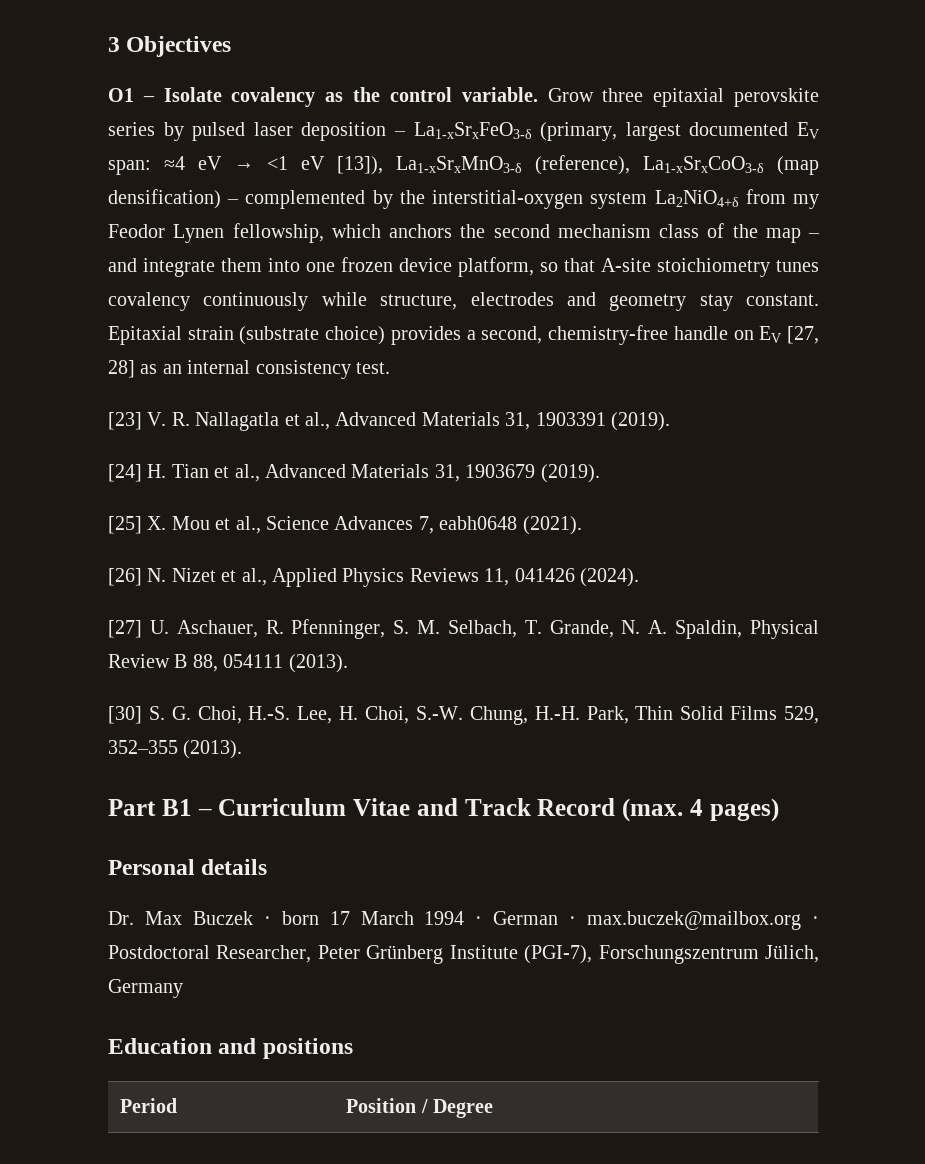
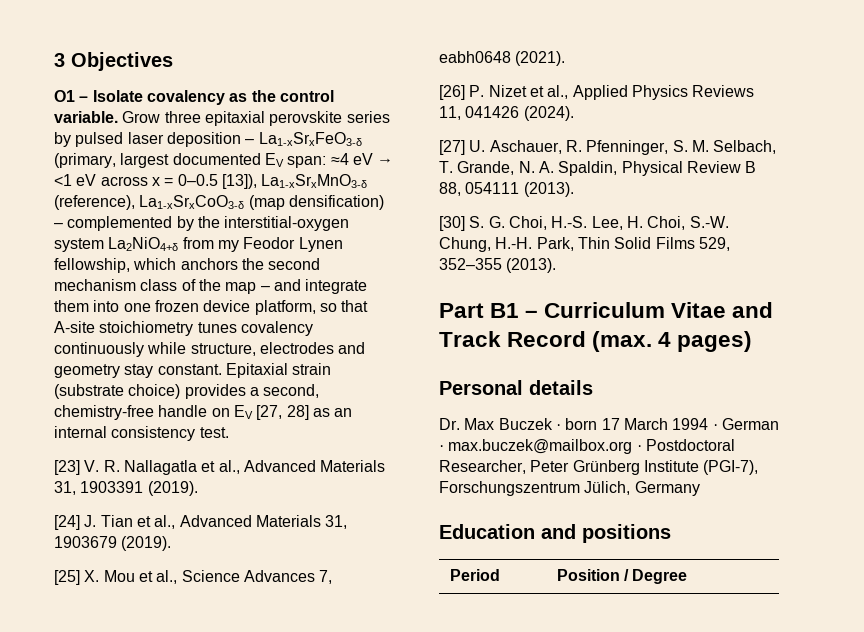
- ≈4 eV → <1 eV [13]), La1-xSrxMnO3-δ (reference), La1-xSrxCoO3-δ (map densification) – complemented by the interstitial-oxygen system La2NiO4+δ from my Feodor Lynen fellowship, which anchors the second mechanism class of the map – and integrate them into one frozen device platform, so that A-site stoichiometry tunes covalency continuously while structure, electrodes and geometry stay constant.
+ ≈4 eV → <1 eV across x = 0–0.5 [13]), La1-xSrxMnO3-δ (reference), La1-xSrxCoO3-δ (map densification) – complemented by the interstitial-oxygen system La2NiO4+δ from my Feodor Lynen fellowship, which anchors the second mechanism class of the map – and integrate them into one frozen device platform, so that A-site stoichiometry tunes covalency continuously while structure, electrodes and geometry stay constant.
- [24] H. Tian et al., Advanced Materials 31, 1903679 (2019).
+ [24] J. Tian et al., Advanced Materials 31, 1903679 (2019).
- [26] N. Nizet et al., Applied Physics Reviews 11, 041426 (2024).
+ [26] P. Nizet et al., Applied Physics Reviews 11, 041426 (2024).

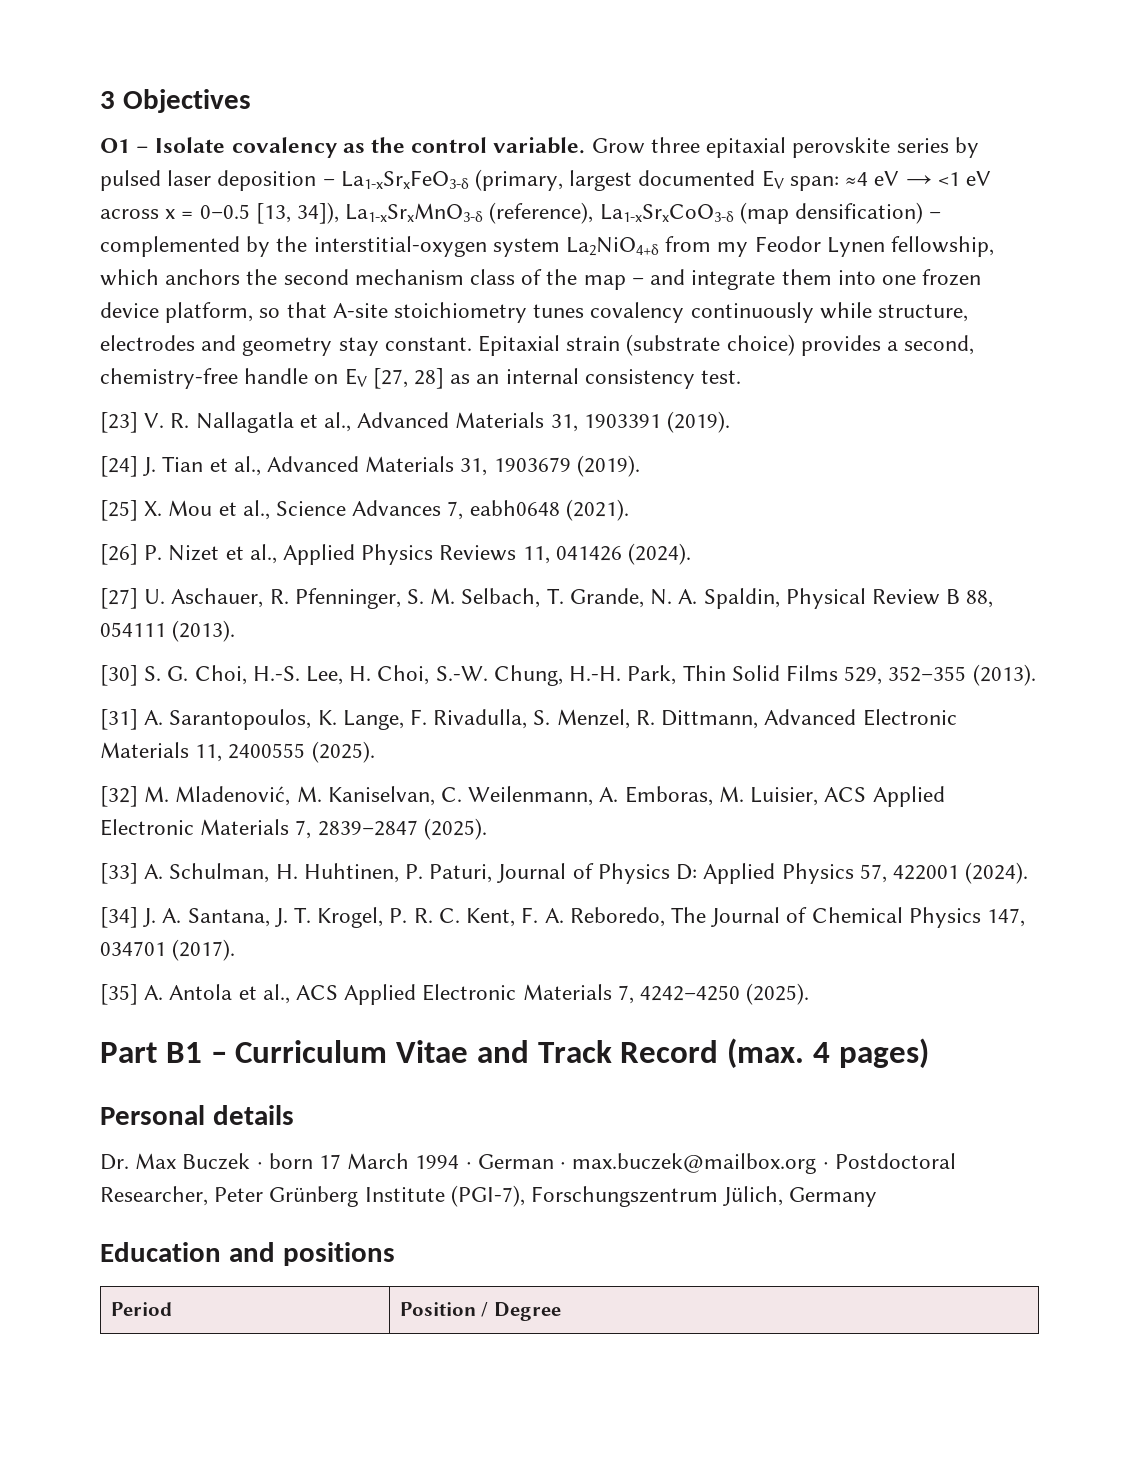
- ≈4 eV → <1 eV across x = 0–0.5 [13]), La1-xSrxMnO3-δ (reference), La1-xSrxCoO3-δ (map densification) – complemented by the interstitial-oxygen system La2NiO4+δ from my Feodor Lynen fellowship, which anchors the second mechanism class of the map – and integrate them into one frozen device platform, so that A-site stoichiometry tunes covalency continuously while structure, electrodes and geometry stay constant.
+ ≈4 eV → <1 eV across x = 0–0.5 [13, 34]), La1-xSrxMnO3-δ (reference), La1-xSrxCoO3-δ (map densification) – complemented by the interstitial-oxygen system La2NiO4+δ from my Feodor Lynen fellowship, which anchors the second mechanism class of the map – and integrate them into one frozen device platform, so that A-site stoichiometry tunes covalency continuously while structure, electrodes and geometry stay constant.
+ [31] A. Sarantopoulos, K. Lange, F. Rivadulla, S. Menzel, R. Dittmann, Advanced Electronic Materials 11, 2400555 (2025).
+ [32] M. Mladenović, M. Kaniselvan, C. Weilenmann, A. Emboras, M. Luisier, ACS Applied Electronic Materials 7, 2839–2847 (2025).
+ [33] A. Schulman, H. Huhtinen, P. Paturi, Journal of Physics D: Applied Physics 57, 422001 (2024).
+ [34] J. A. Santana, J. T. Krogel, P. R. C. Kent, F. A. Reboredo, The Journal of Chemical Physics 147, 034701 (2017).
+ [35] A. Antola et al., ACS Applied Electronic Materials 7, 4242–4250 (2025).

